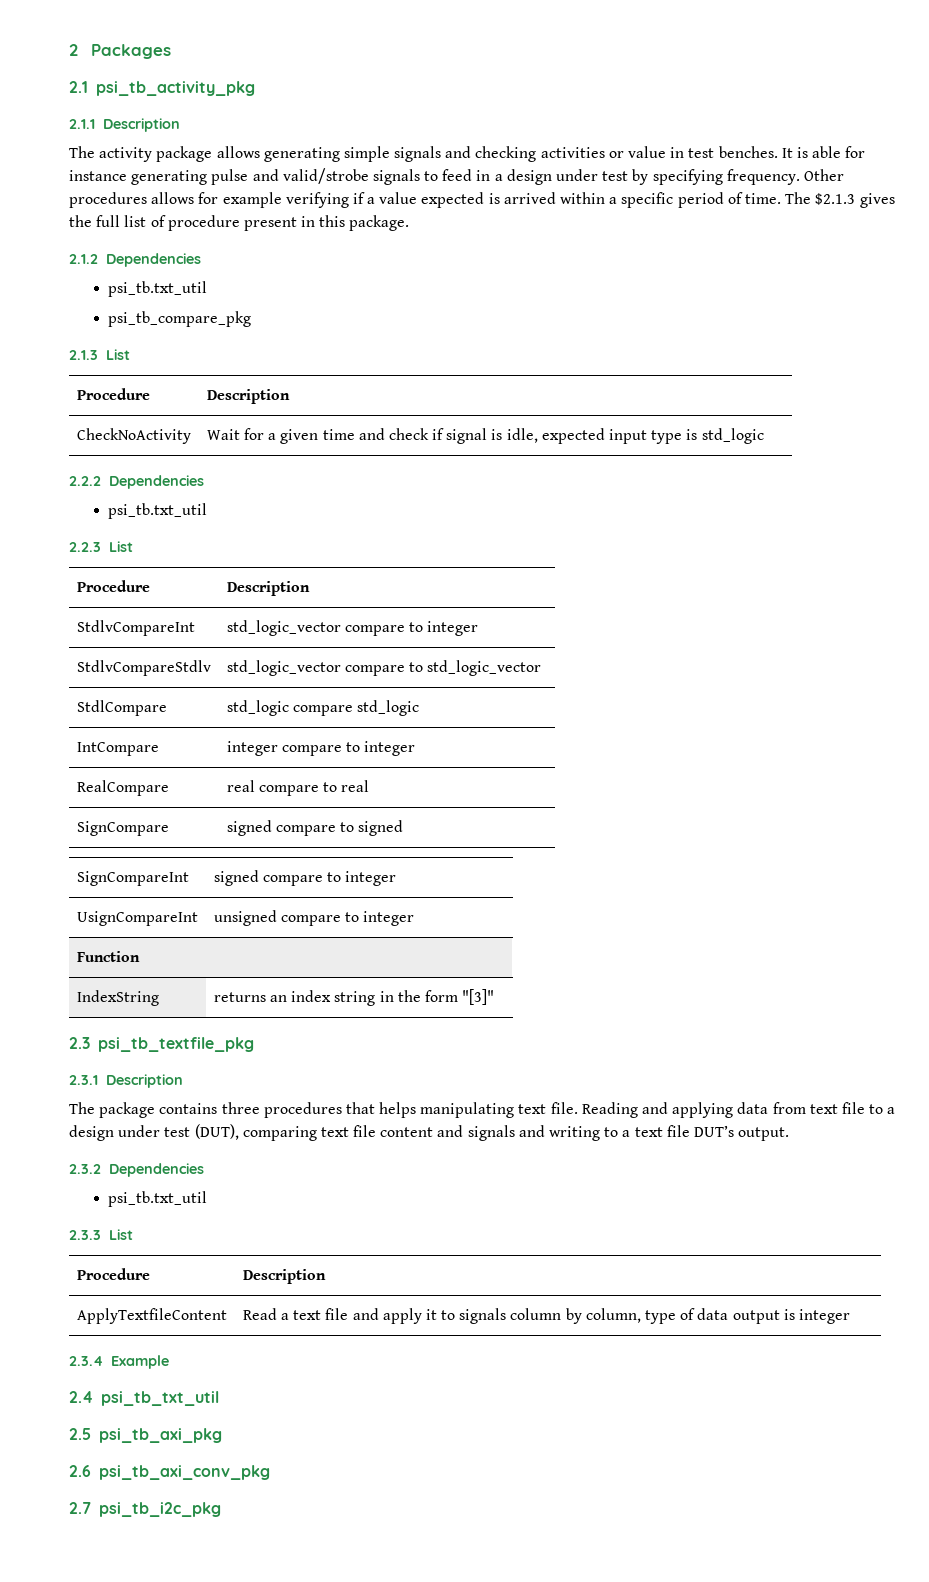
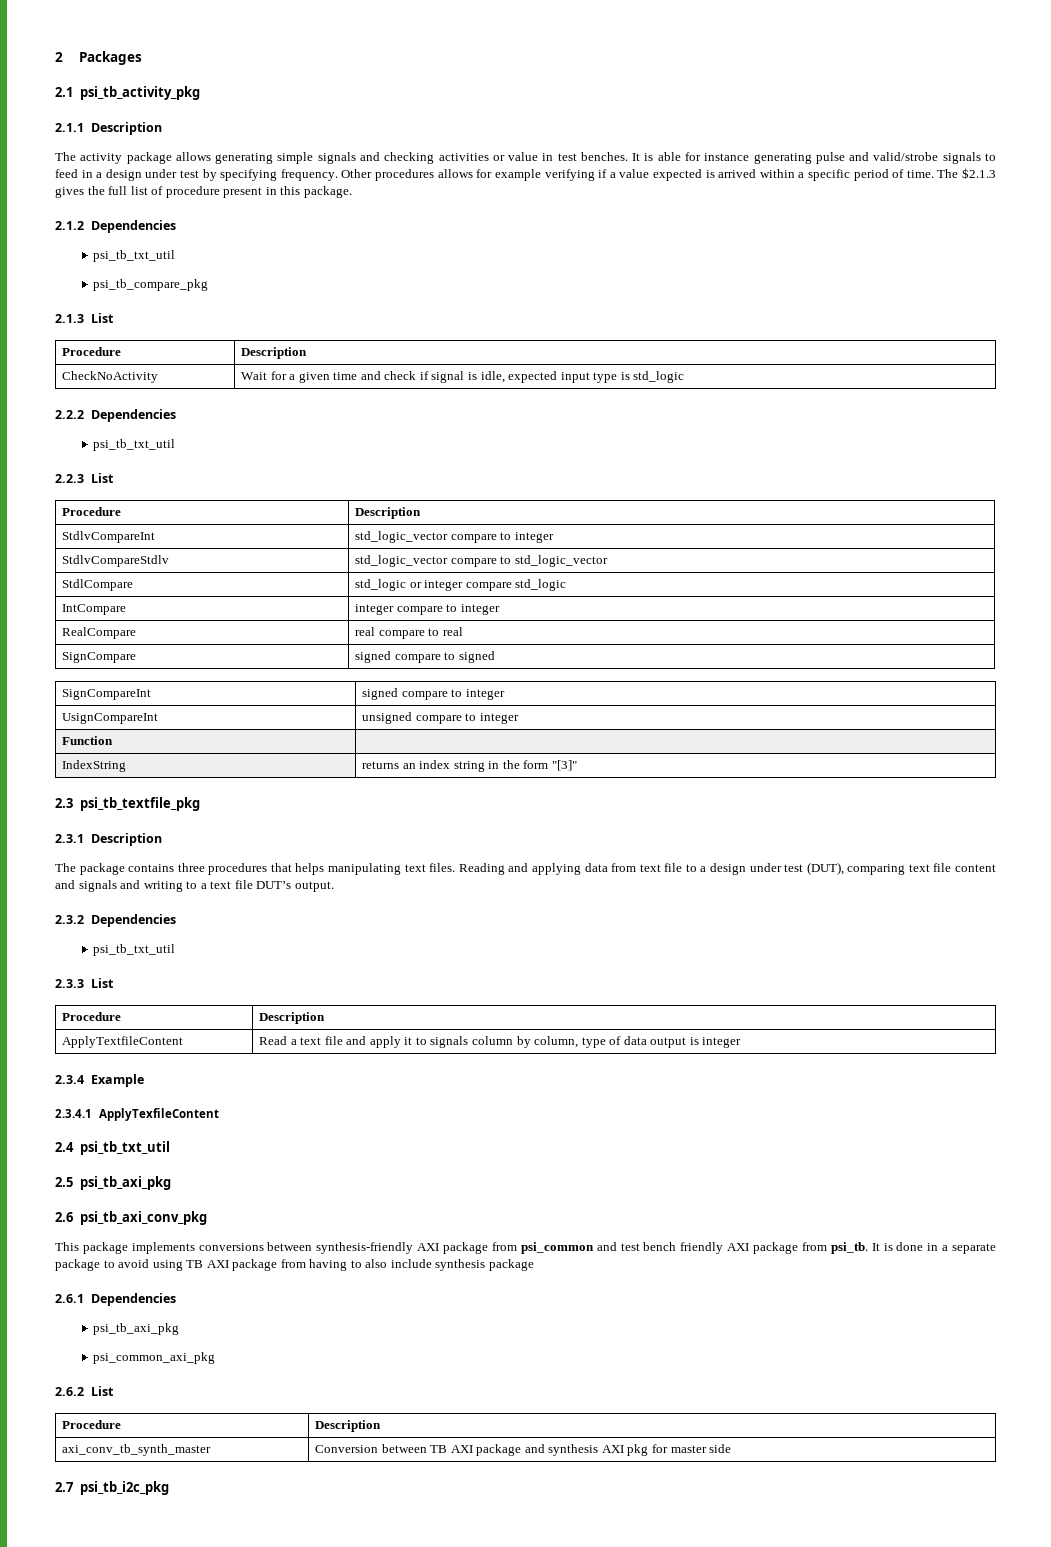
  2.1.2 Dependencies
- psi_tb.txt_util
+ psi_tb_txt_util
  2.2.2 Dependencies
- psi_tb.txt_util
+ psi_tb_txt_util
- StdlCompare | std_logic compare std_logic
+ StdlCompare | std_logic or integer compare std_logic
- The package contains three procedures that helps manipulating text file.
+ The package contains three procedures that helps manipulating text files.
  2.3.2 Dependencies
- psi_tb.txt_util
+ psi_tb_txt_util
+ 2.3.4.1 ApplyTexfileContent
+ This package implements conversions between synthesis-friendly AXI package from psi_common and test bench friendly AXI package from psi_tb. It is done in a separate package to avoid using TB AXI package from having to also include synthesis package
+ 2.6.1 Dependencies
+ psi_tb_axi_pkg
+ psi_common_axi_pkg
+ 2.6.2 List
+ Procedure | Description
+ axi_conv_tb_synth_master | Conversion between TB AXI package and synthesis AXI pkg for master side

